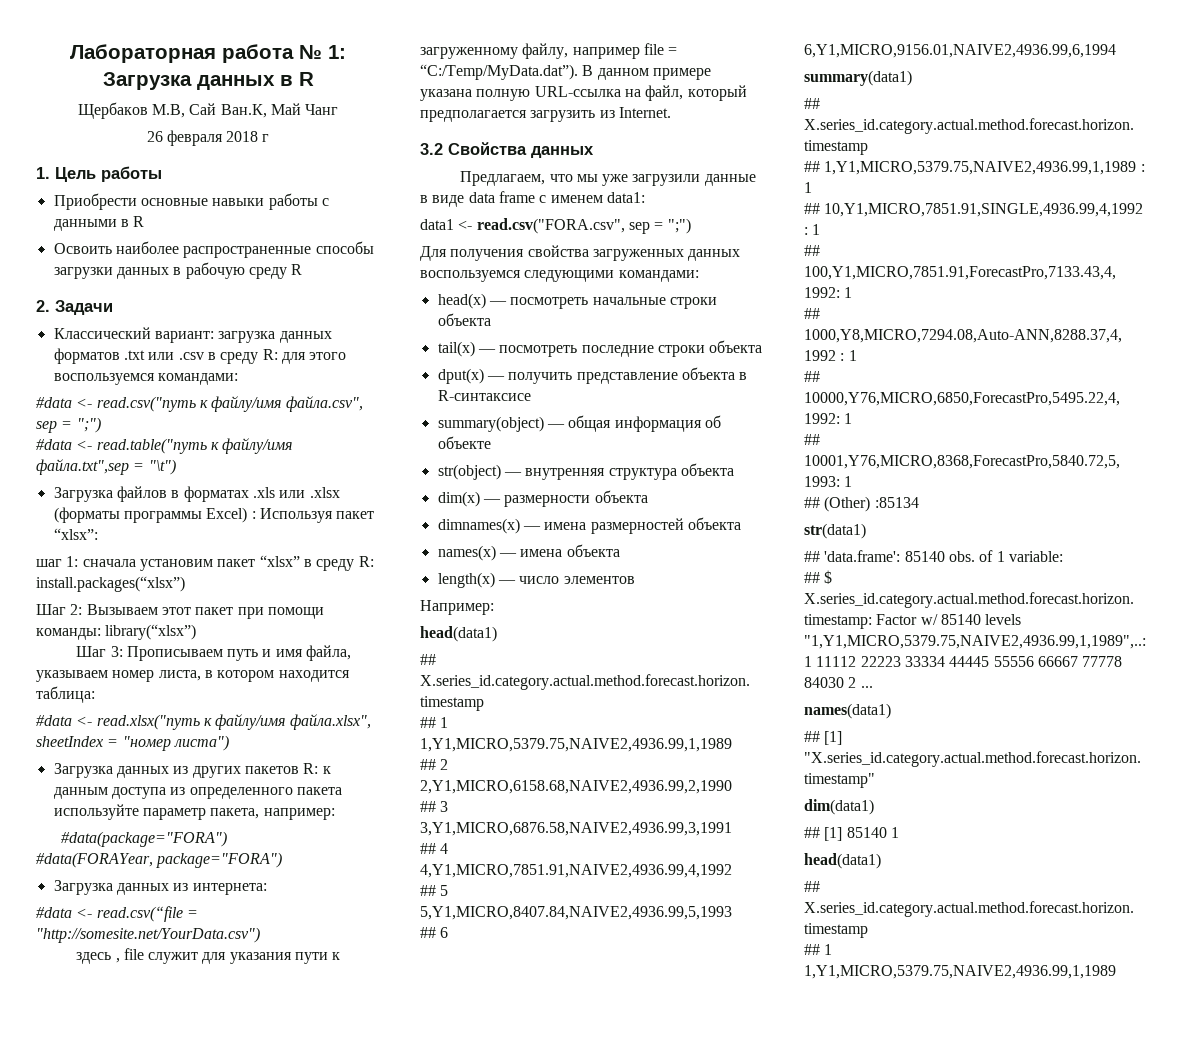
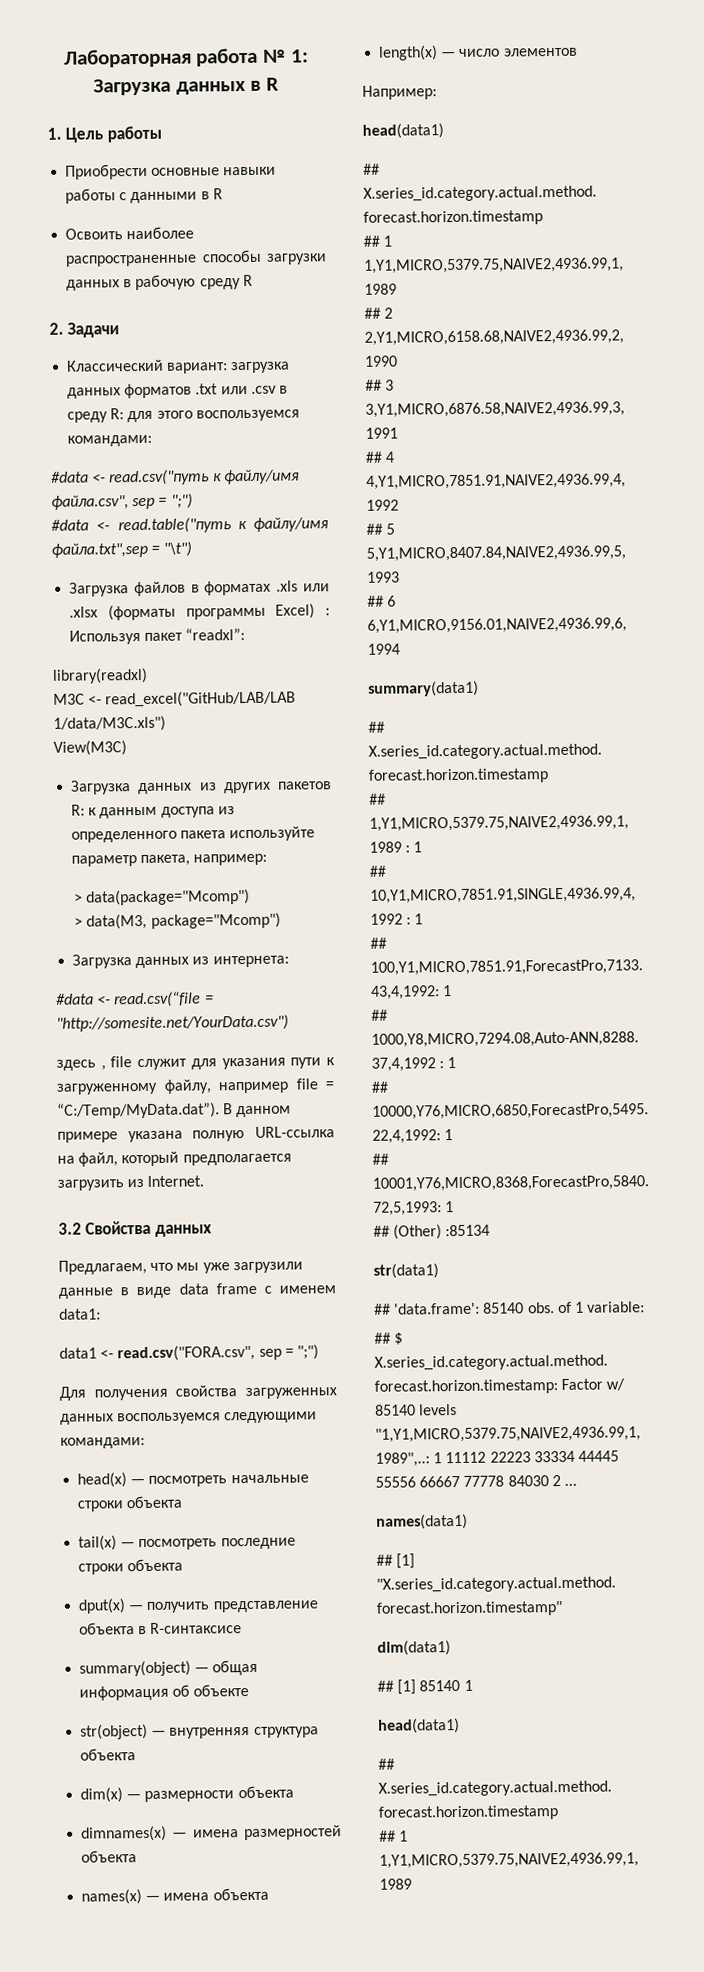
- Щербаков М.В, Сай Ван.К, Май Чанг
- 26 февраля 2018 г
- Загрузка файлов в форматах .xls или .xlsx (форматы программы Excel) : Используя пакет “xlsx”:
- шаг 1: сначала установим пакет “xlsx” в среду R: install.packages(“xlsx”)
- Шаг 2: Вызываем этот пакет при помощи команды: library(“xlsx”)
- Шаг 3: Прописываем путь и имя файла, указываем номер листа, в котором находится таблица:
- #data <- read.xlsx("путь к файлу/имя файла.xlsx", sheetIndex = "номер листа")
+ Загрузка файлов в форматах .xls или .xlsx (форматы программы Excel) : Используя пакет “readxl”:
+ library(readxl)
+ M3C <- read_excel("GitHub/LAB/LAB 1/data/M3C.xls")
+ View(M3C)
- #data(package="FORA")
- #data(FORAYear, package="FORA")
+ > data(package="Mcomp")
+ > data(M3, package="Mcomp")

